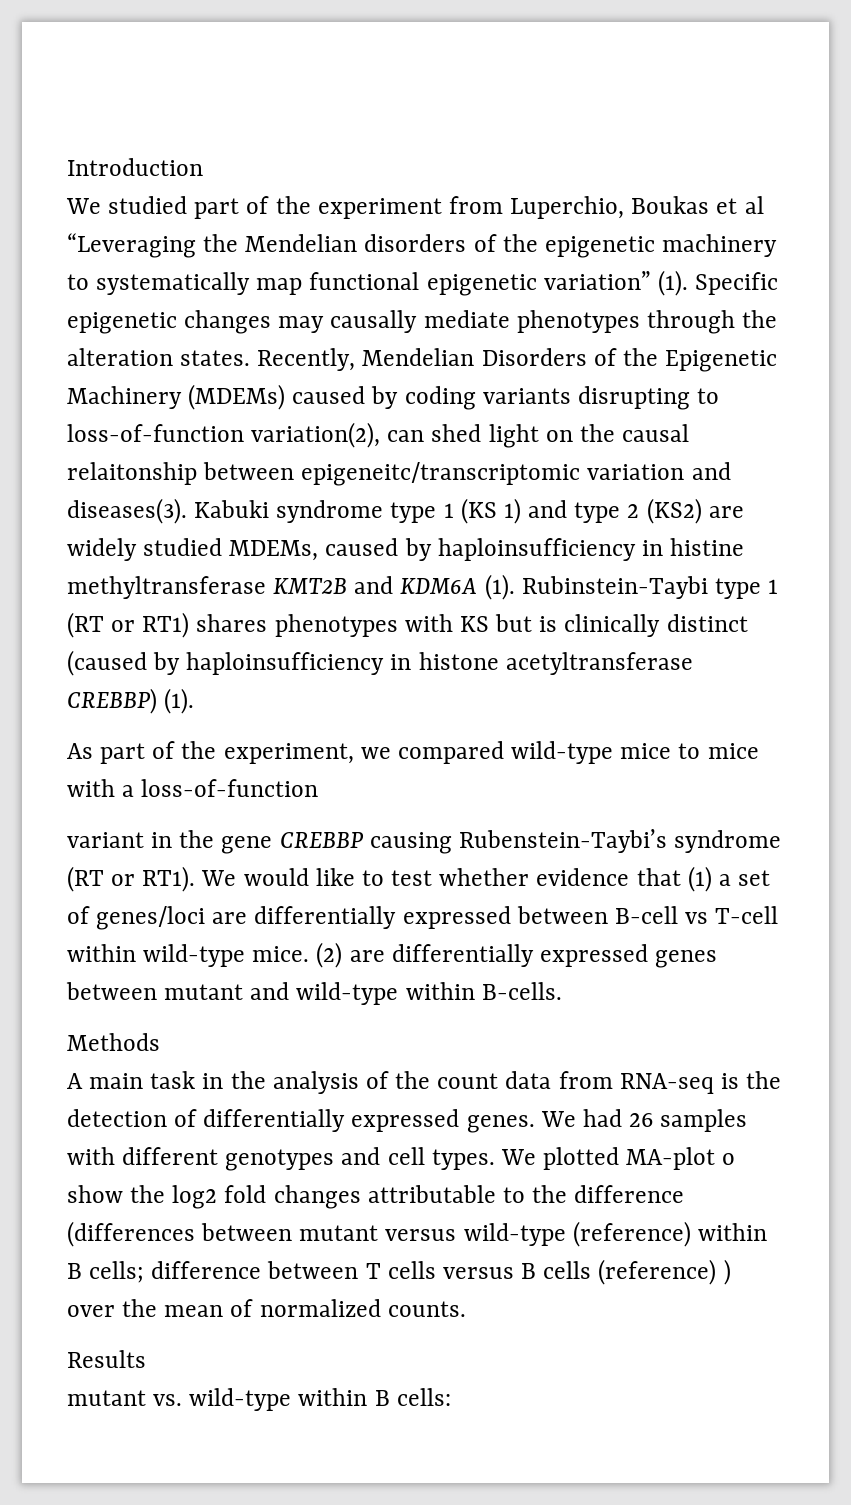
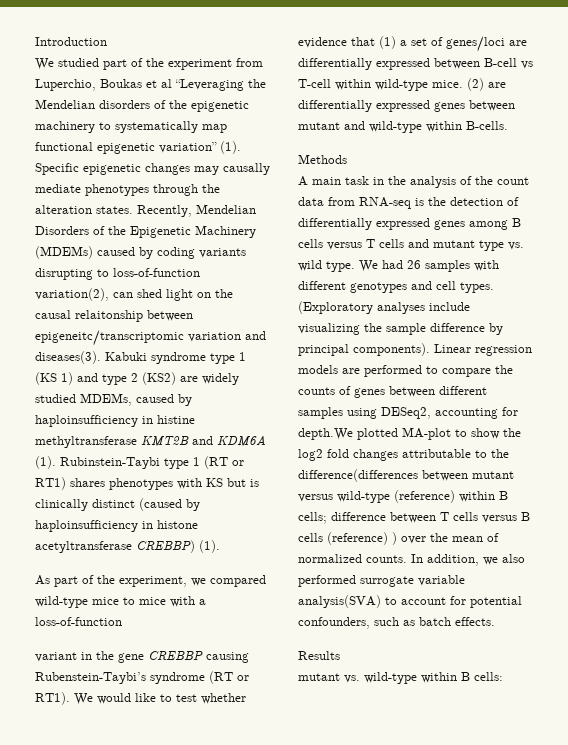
- A main task in the analysis of the count data from RNA-seq is the detection of differentially expressed genes.
+ A main task in the analysis of the count data from RNA-seq is the detection of differentially expressed genes among B cells versus T cells and mutant type vs. wild type.
- We plotted MA-plot o show the log2 fold changes attributable to the difference (differences between mutant versus wild-type (reference) within B cells; difference between T cells versus B cells (reference) ) over the mean of normalized counts.
+ (Exploratory analyses include visualizing the sample difference by principal components). Linear regression models are performed to compare the counts of genes between different samples using DESeq2, accounting for depth.We plotted MA-plot to show the log2 fold changes attributable to the difference(differences between mutant versus wild-type (reference) within B cells; difference between T cells versus B cells (reference) ) over the mean of normalized counts. In addition, we also performed surrogate variable analysis(SVA) to account for potential confounders, such as batch effects.

